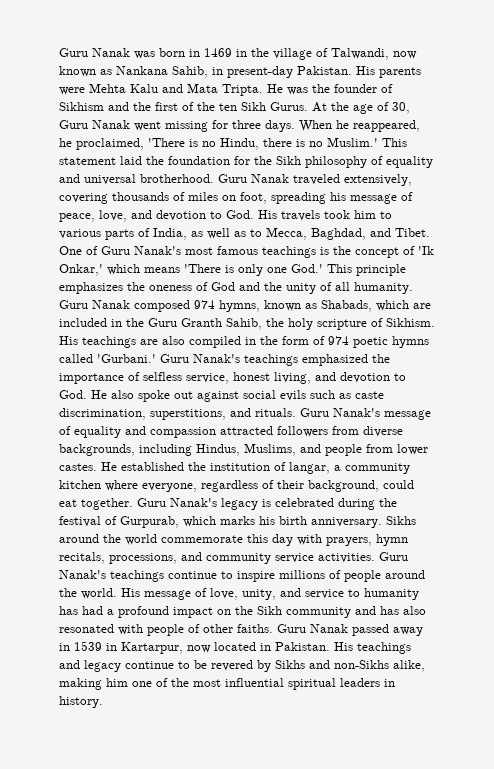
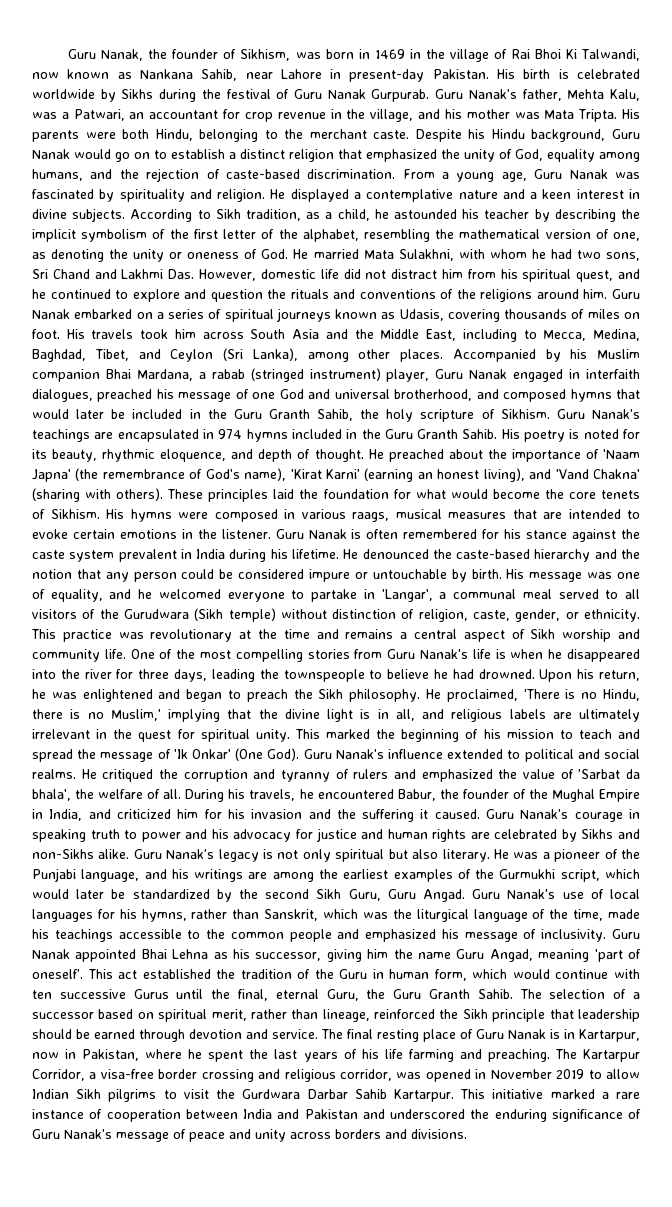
- Guru Nanak was born in 1469 in the village of Talwandi, now known as Nankana Sahib, in present-day Pakistan.
+ Guru Nanak, the founder of Sikhism, was born in 1469 in the village of Rai Bhoi Ki Talwandi, now known as Nankana Sahib, near Lahore in present-day Pakistan.
- His parents were Mehta Kalu and Mata Tripta. He was the founder of Sikhism and the first of the ten Sikh Gurus. At the age of 30, Guru Nanak went missing for three days. When he reappeared, he proclaimed, 'There is no Hindu, there is no Muslim.' This statement laid the foundation for the Sikh philosophy of equality and universal brotherhood. Guru Nanak traveled extensively, covering thousands of miles on foot, spreading his message of peace, love, and devotion to God. His travels took him to various parts of India, as well as to Mecca, Baghdad, and Tibet. One of Guru Nanak's most famous teachings is the concept of 'Ik Onkar,' which means 'There is only one God.' This principle emphasizes the oneness of God and the unity of all humanity. Guru Nanak composed 974 hymns, known as Shabads, which are included in the Guru Granth Sahib, the holy scripture of Sikhism.
+ His birth is celebrated worldwide by Sikhs during the festival of Guru Nanak Gurpurab. Guru Nanak's father, Mehta Kalu, was a Patwari, an accountant for crop revenue in the village, and his mother was Mata Tripta. His parents were both Hindu, belonging to the merchant caste. Despite his Hindu background, Guru Nanak would go on to establish a distinct religion that emphasized the unity of God, equality among humans, and the rejection of caste-based discrimination. From a young age, Guru Nanak was fascinated by spirituality and religion. He displayed a contemplative nature and a keen interest in divine subjects. According to Sikh tradition, as a child, he astounded his teacher by describing the implicit symbolism of the first letter of the alphabet, resembling the mathematical version of one, as denoting the unity or oneness of God. He married Mata Sulakhni, with whom he had two sons, Sri Chand and Lakhmi Das. However, domestic life did not distract him from his spiritual quest, and he continued to explore and question the rituals and conventions of the religions around him. Guru Nanak embarked on a series of spiritual journeys known as Udasis, covering thousands of miles on foot. His travels took him across South Asia and the Middle East, including to Mecca, Medina, Baghdad, Tibet, and Ceylon (Sri Lanka), among other places. Accompanied by his Muslim companion Bhai Mardana, a rabab (stringed instrument) player, Guru Nanak engaged in interfaith dialogues, preached his message of one God and universal brotherhood, and composed hymns that would later be included in the Guru Granth Sahib, the holy scripture of Sikhism.
- His teachings are also compiled in the form of 974 poetic hymns called 'Gurbani.' Guru Nanak's teachings emphasized the importance of selfless service, honest living, and devotion to God. He also spoke out against social evils such as caste discrimination, superstitions, and rituals. Guru Nanak's message of equality and compassion attracted followers from diverse backgrounds, including Hindus, Muslims, and people from lower castes. He established the institution of langar, a community kitchen where everyone, regardless of their background, could eat together. Guru Nanak's legacy is celebrated during the festival of Gurpurab, which marks his birth anniversary. Sikhs around the world commemorate this day with prayers, hymn recitals, processions, and community service activities. Guru Nanak's teachings continue to inspire millions of people around the world. His message of love, unity, and service to humanity has had a profound impact on the Sikh community and has also resonated with people of other faiths. Guru Nanak passed away in 1539 in Kartarpur, now located in Pakistan. His teachings and legacy continue to be revered by Sikhs and non-Sikhs alike, making him one of the most influential spiritual leaders in history.
+ Guru Nanak's teachings are encapsulated in 974 hymns included in the Guru Granth Sahib. His poetry is noted for its beauty, rhythmic eloquence, and depth of thought. He preached about the importance of 'Naam Japna' (the remembrance of God's name), 'Kirat Karni' (earning an honest living), and 'Vand Chakna' (sharing with others). These principles laid the foundation for what would become the core tenets of Sikhism. His hymns were composed in various raags, musical measures that are intended to evoke certain emotions in the listener. Guru Nanak is often remembered for his stance against the caste system prevalent in India during his lifetime. He denounced the caste-based hierarchy and the notion that any person could be considered impure or untouchable by birth. His message was one of equality, and he welcomed everyone to partake in 'Langar', a communal meal served to all visitors of the Gurudwara (Sikh temple) without distinction of religion, caste, gender, or ethnicity. This practice was revolutionary at the time and remains a central aspect of Sikh worship and community life. One of the most compelling stories from Guru Nanak's life is when he disappeared into the river for three days, leading the townspeople to believe he had drowned. Upon his return, he was enlightened and began to preach the Sikh philosophy. He proclaimed, 'There is no Hindu, there is no Muslim,' implying that the divine light is in all, and religious labels are ultimately irrelevant in the quest for spiritual unity. This marked the beginning of his mission to teach and spread the message of 'Ik Onkar' (One God). Guru Nanak's influence extended to political and social realms. He critiqued the corruption and tyranny of rulers and emphasized the value of 'Sarbat da bhala', the welfare of all. During his travels, he encountered Babur, the founder of the Mughal Empire in India, and criticized him for his invasion and the suffering it caused. Guru Nanak's courage in speaking truth to power and his advocacy for justice and human rights are celebrated by Sikhs and non-Sikhs alike. Guru Nanak's legacy is not only spiritual but also literary. He was a pioneer of the Punjabi language, and his writings are among the earliest examples of the Gurmukhi script, which would later be standardized by the second Sikh Guru, Guru Angad. Guru Nanak's use of local languages for his hymns, rather than Sanskrit, which was the liturgical language of the time, made his teachings accessible to the common people and emphasized his message of inclusivity. Guru Nanak appointed Bhai Lehna as his successor, giving him the name Guru Angad, meaning 'part of oneself'. This act established the tradition of the Guru in human form, which would continue with ten successive Gurus until the final, eternal Guru, the Guru Granth Sahib. The selection of a successor based on spiritual merit, rather than lineage, reinforced the Sikh principle that leadership should be earned through devotion and service. The final resting place of Guru Nanak is in Kartarpur, now in Pakistan, where he spent the last years of his life farming and preaching. The Kartarpur Corridor, a visa-free border crossing and religious corridor, was opened in November 2019 to allow Indian Sikh pilgrims to visit the Gurdwara Darbar Sahib Kartarpur. This initiative marked a rare instance of cooperation between India and Pakistan and underscored the enduring significance of Guru Nanak's message of peace and unity across borders and divisions.

